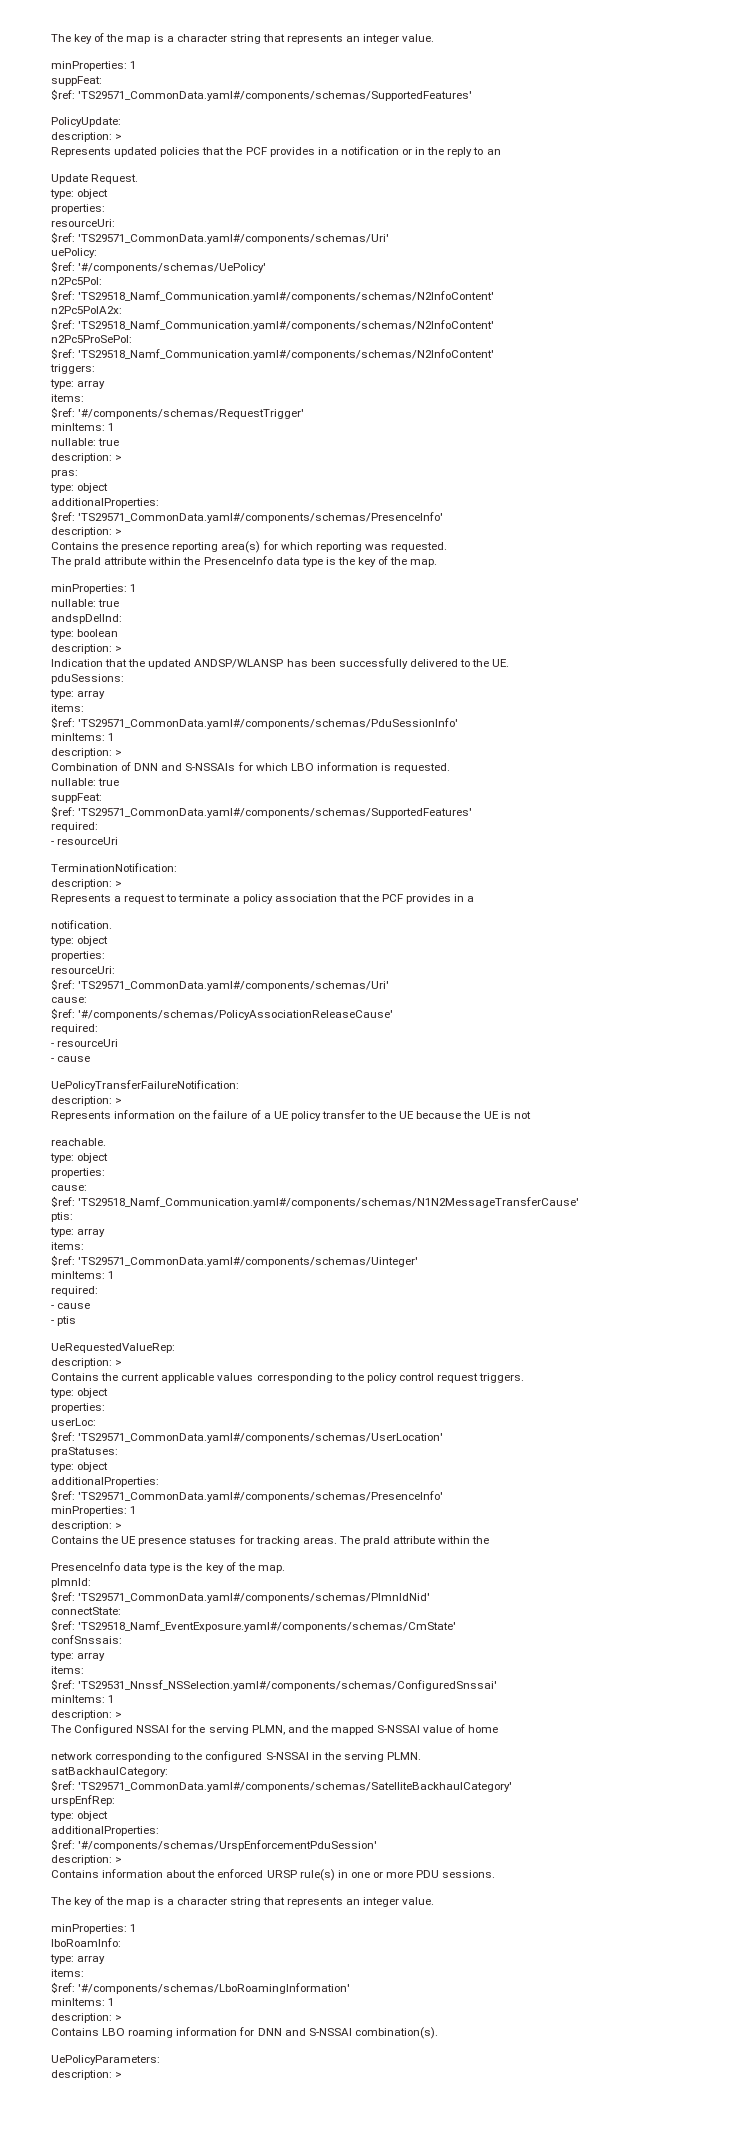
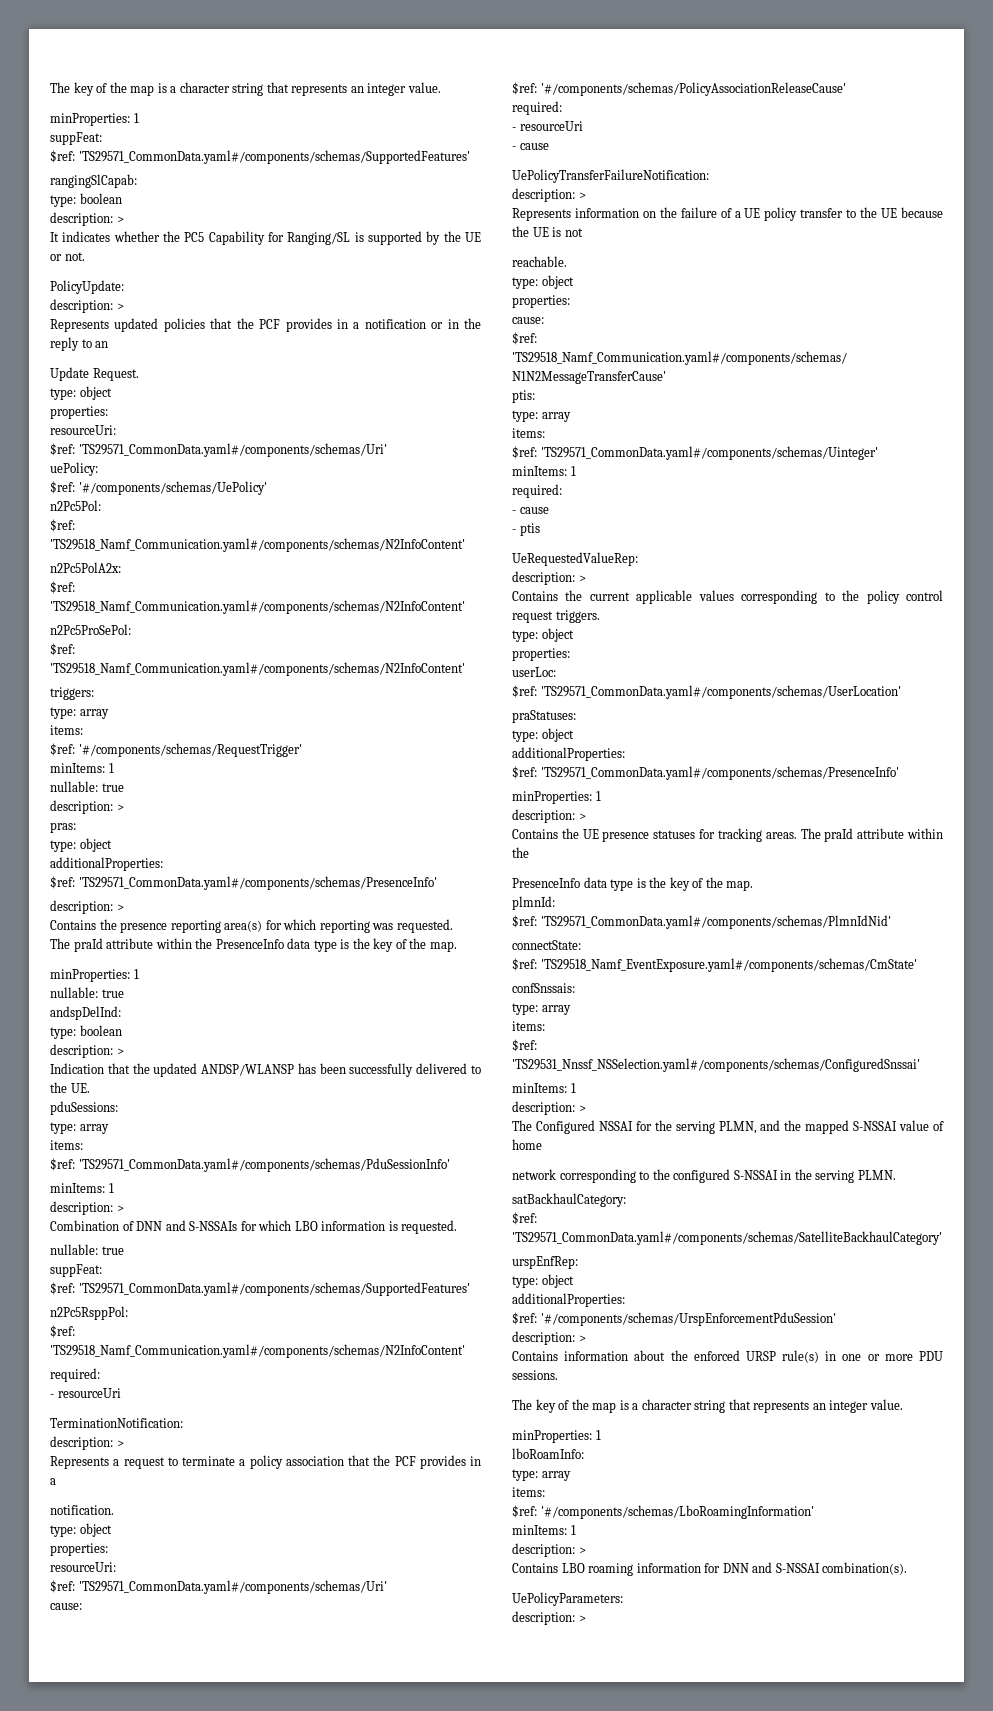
+ rangingSlCapab:
+ type: boolean
+ description: >
+ It indicates whether the PC5 Capability for Ranging/SL is supported by the UE or not.
+ n2Pc5RsppPol:
+ $ref: 'TS29518_Namf_Communication.yaml#/components/schemas/N2InfoContent'

